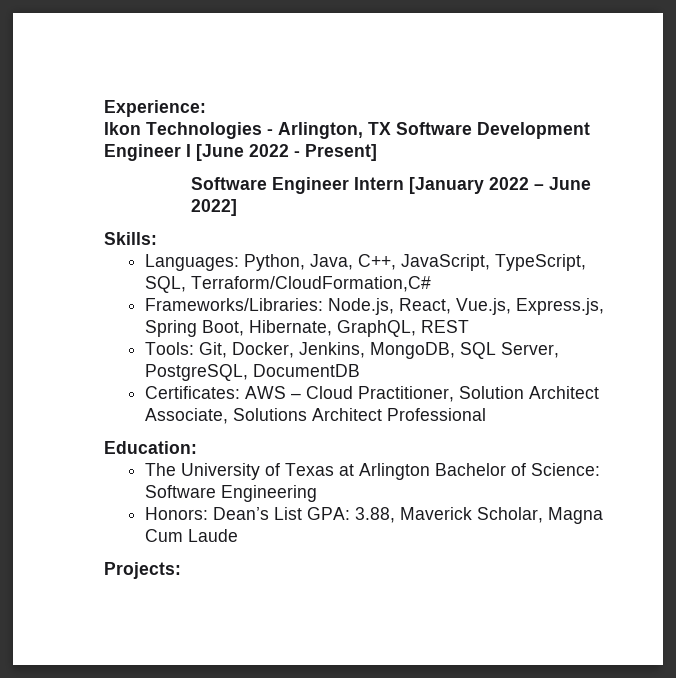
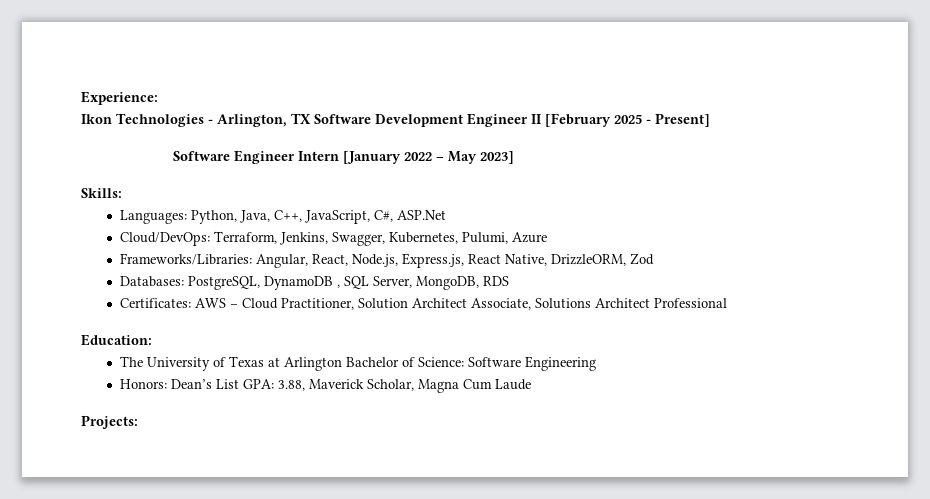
- Ikon Technologies - Arlington, TX Software Development Engineer I [June 2022 - Present]
+ Ikon Technologies - Arlington, TX Software Development Engineer II [February 2025 - Present]
- Software Engineer Intern [January 2022 – June 2022]
+ Software Engineer Intern [January 2022 – May 2023]
- Languages: Python, Java, C++, JavaScript, TypeScript, SQL, Terraform/CloudFormation,C#
- Frameworks/Libraries: Node.js, React, Vue.js, Express.js, Spring Boot, Hibernate, GraphQL, REST
- Tools: Git, Docker, Jenkins, MongoDB, SQL Server, PostgreSQL, DocumentDB
+ Languages: Python, Java, C++, JavaScript, C#, ASP.Net
+ Cloud/DevOps: Terraform, Jenkins, Swagger, Kubernetes, Pulumi, Azure
+ Frameworks/Libraries: Angular, React, Node.js, Express.js, React Native, DrizzleORM, Zod
+ Databases: PostgreSQL, DynamoDB , SQL Server, MongoDB, RDS

